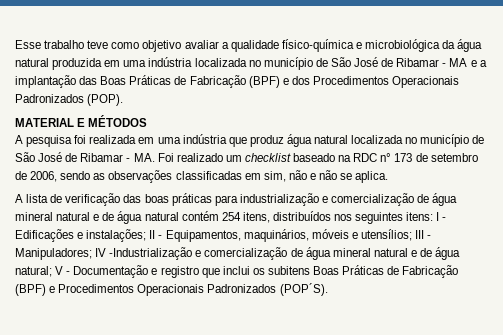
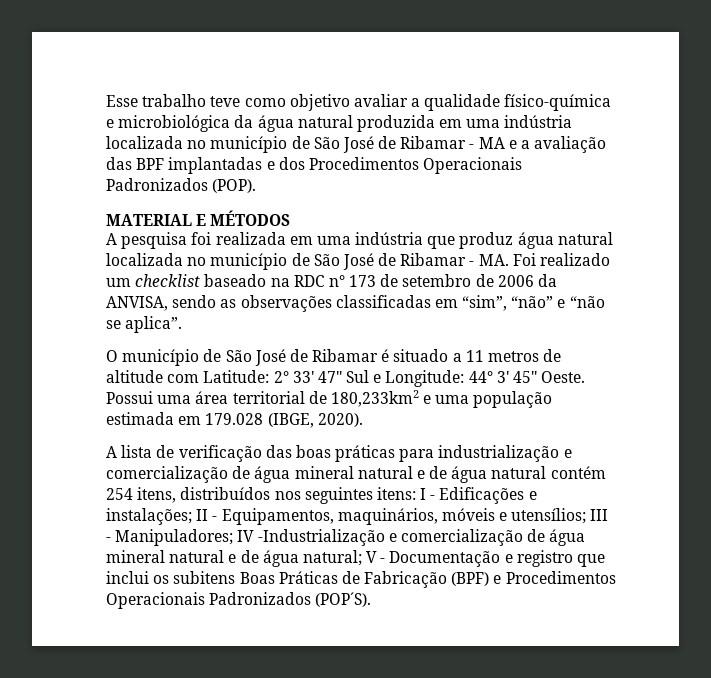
- Esse trabalho teve como objetivo avaliar a qualidade físico-química e microbiológica da água natural produzida em uma indústria localizada no município de São José de Ribamar - MA e a implantação das Boas Práticas de Fabricação (BPF) e dos Procedimentos Operacionais Padronizados (POP).
+ Esse trabalho teve como objetivo avaliar a qualidade físico-química e microbiológica da água natural produzida em uma indústria localizada no município de São José de Ribamar - MA e a avaliação das BPF implantadas e dos Procedimentos Operacionais Padronizados (POP).
- A pesquisa foi realizada em uma indústria que produz água natural localizada no município de São José de Ribamar - MA. Foi realizado um checklist baseado na RDC n° 173 de setembro de 2006, sendo as observações classificadas em sim, não e não se aplica.
+ A pesquisa foi realizada em uma indústria que produz água natural localizada no município de São José de Ribamar - MA. Foi realizado um checklist baseado na RDC n° 173 de setembro de 2006 da ANVISA, sendo as observações classificadas em “sim”, “não” e “não se aplica”.
+ O município de São José de Ribamar é situado a 11 metros de altitude com Latitude: 2° 33' 47'' Sul e Longitude: 44° 3' 45'' Oeste. Possui uma área territorial de 180,233km2 e uma população estimada em 179.028 (IBGE, 2020).

